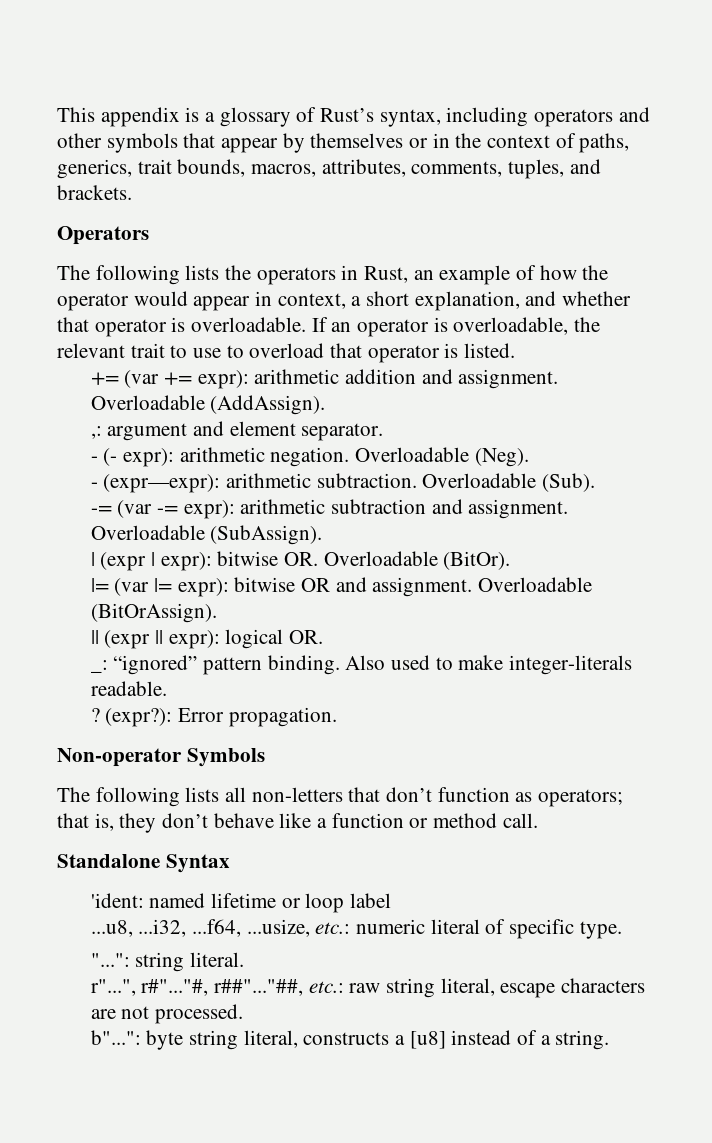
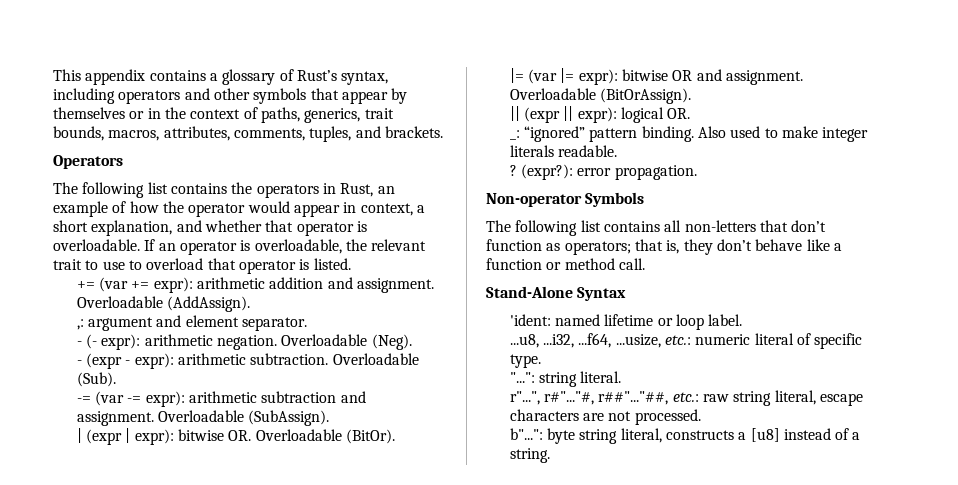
- This appendix is a glossary of Rust’s syntax, including operators and other symbols that appear by themselves or in the context of paths, generics, trait bounds, macros, attributes, comments, tuples, and brackets.
+ This appendix contains a glossary of Rust’s syntax, including operators and other symbols that appear by themselves or in the context of paths, generics, trait bounds, macros, attributes, comments, tuples, and brackets.
- The following lists the operators in Rust, an example of how the operator would appear in context, a short explanation, and whether that operator is overloadable.
+ The following list contains the operators in Rust, an example of how the operator would appear in context, a short explanation, and whether that operator is overloadable.
- - (expr—expr): arithmetic subtraction.
+ - (expr - expr): arithmetic subtraction.
- Also used to make integer-literals readable.
+ Also used to make integer literals readable.
- (expr?): Error propagation.
+ (expr?): error propagation.
- The following lists all non-letters that don’t function as operators; that is, they don’t behave like a function or method call.
+ The following list contains all non-letters that don’t function as operators; that is, they don’t behave like a function or method call.
- Standalone Syntax
+ Stand-Alone Syntax
- 'ident: named lifetime or loop label
+ 'ident: named lifetime or loop label.

